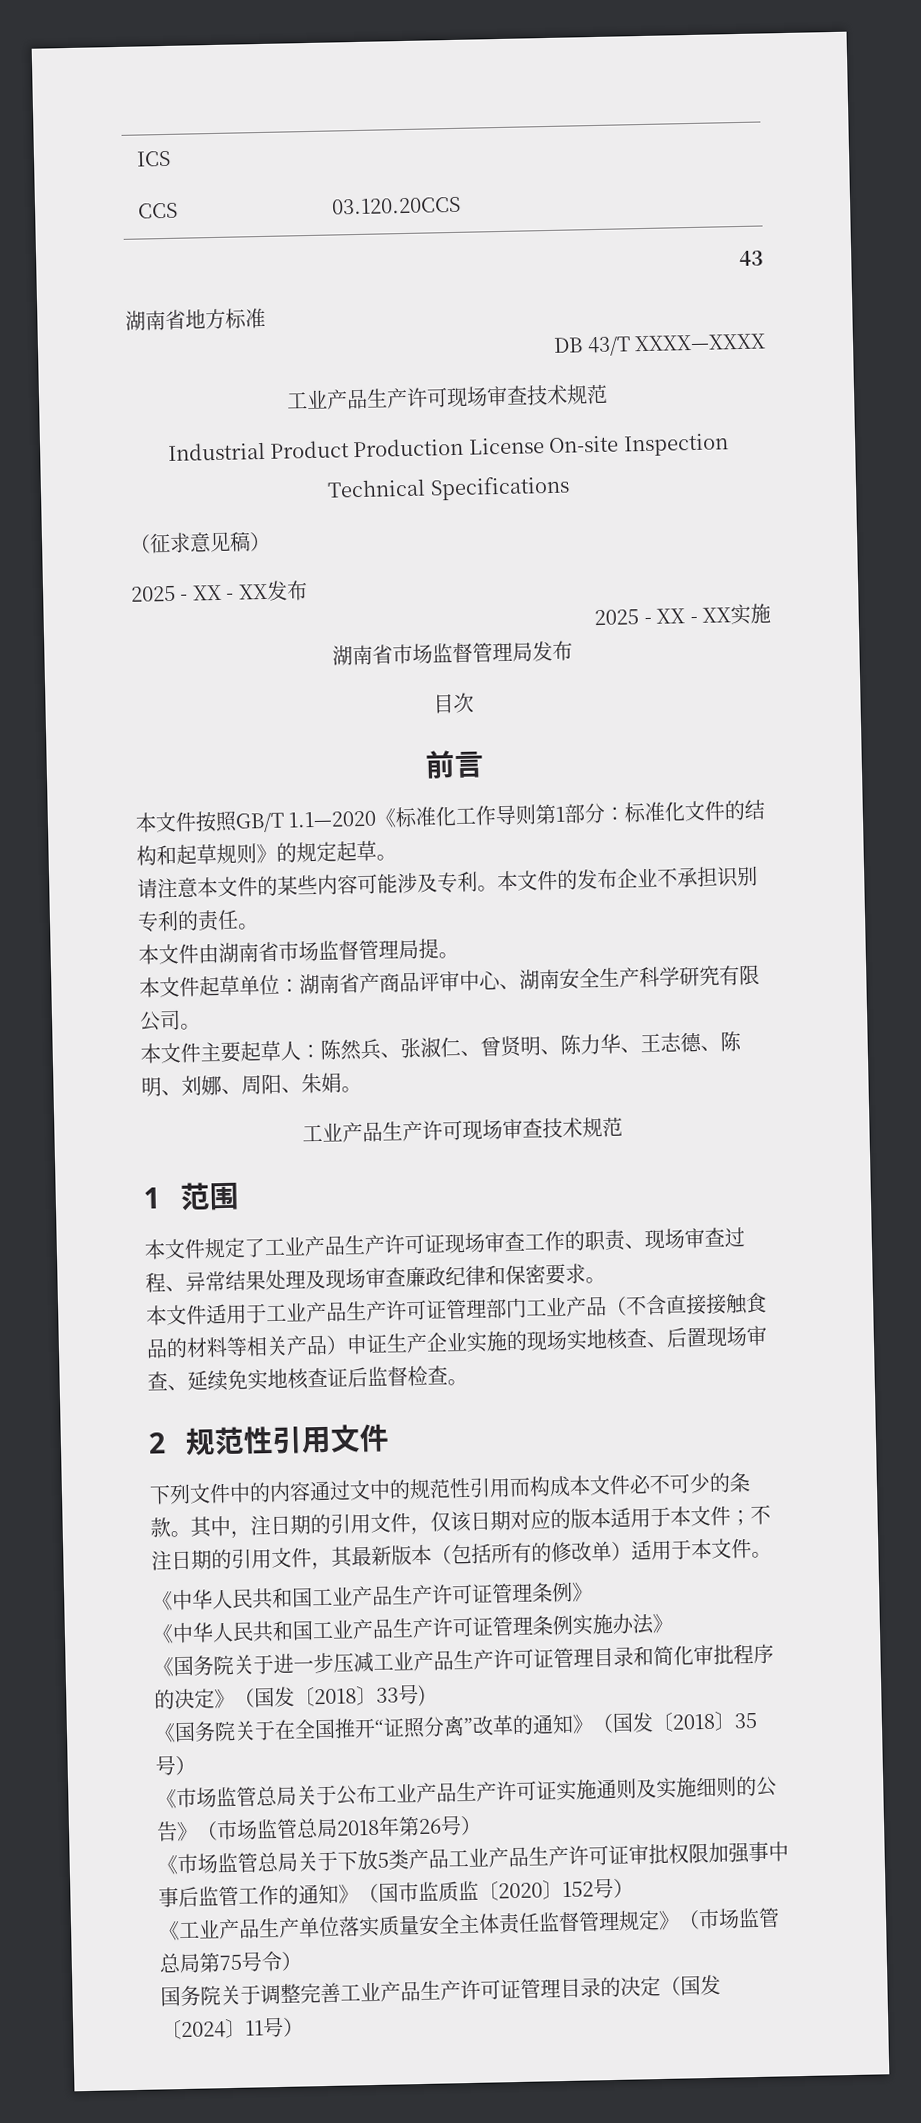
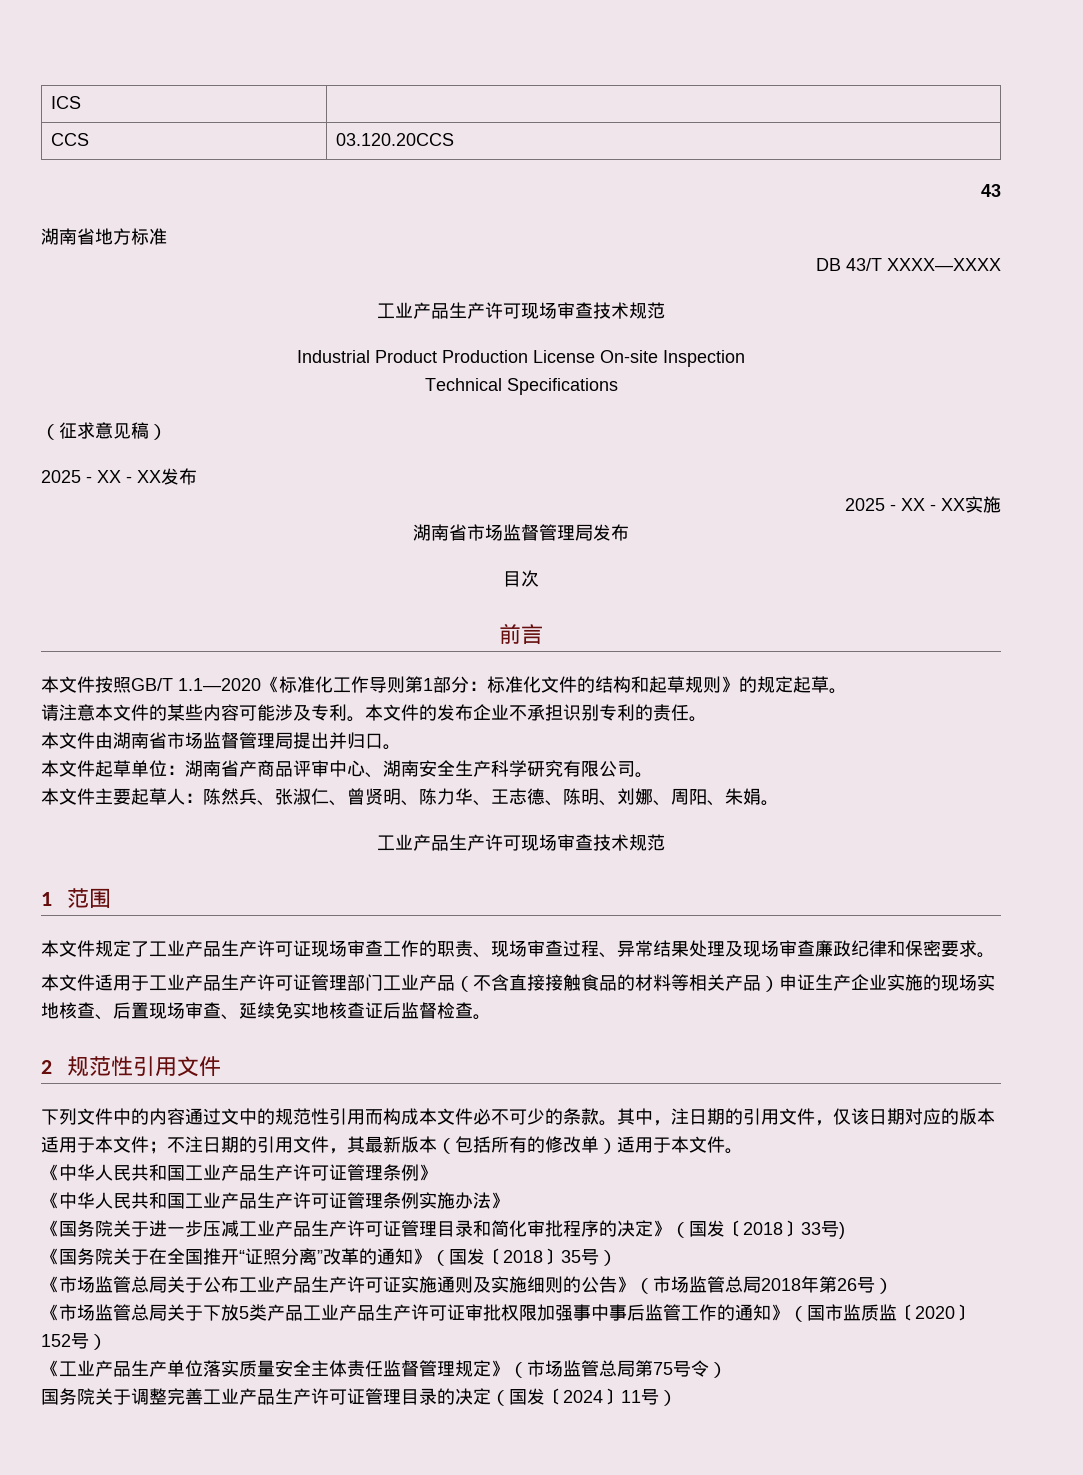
- 本文件由湖南省市场监督管理局提。
+ 本文件由湖南省市场监督管理局提出并归口。

